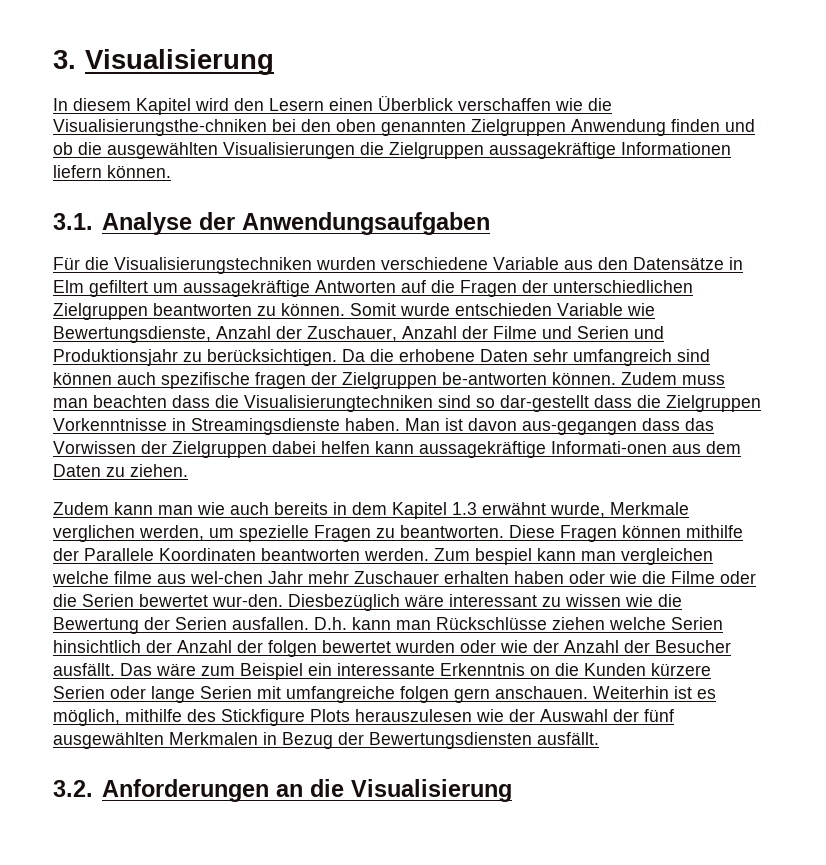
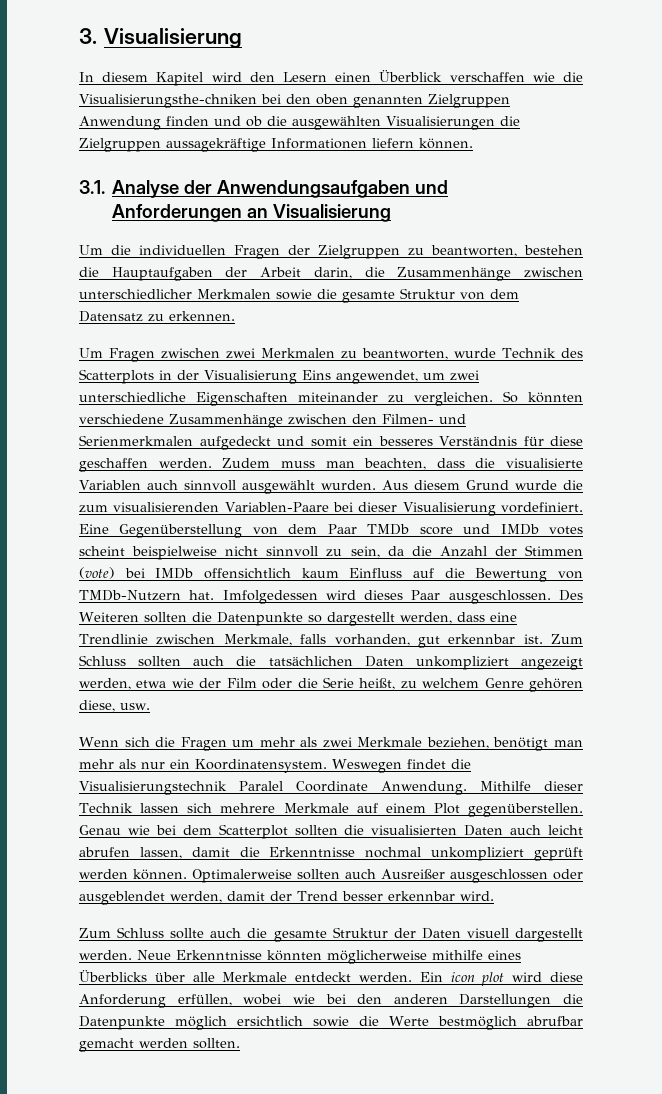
- 3.1. Analyse der Anwendungsaufgaben
- Für die Visualisierungstechniken wurden verschiedene Variable aus den Datensätze in Elm gefiltert um aussagekräftige Antworten auf die Fragen der unterschiedlichen Zielgruppen beantworten zu können. Somit wurde entschieden Variable wie Bewertungsdienste, Anzahl der Zuschauer, Anzahl der Filme und Serien und Produktionsjahr zu berücksichtigen. Da die erhobene Daten sehr umfangreich sind können auch spezifische fragen der Zielgruppen be-antworten können.
+ 3.1. Analyse der Anwendungsaufgaben und Anforderungen an Visualisierung
+ Um die individuellen Fragen der Zielgruppen zu beantworten, bestehen die Hauptaufgaben der Arbeit darin, die Zusammenhänge zwischen unterschiedlicher Merkmalen sowie die gesamte Struktur von dem Datensatz zu erkennen.
+ Um Fragen zwischen zwei Merkmalen zu beantworten, wurde Technik des Scatterplots in der Visualisierung Eins angewendet, um zwei unterschiedliche Eigenschaften miteinander zu vergleichen. So könnten verschiedene Zusammenhänge zwischen den Filmen- und Serienmerkmalen aufgedeckt und somit ein besseres Verständnis für diese geschaffen werden.
- Zudem muss man beachten dass die Visualisierungtechniken sind so dar-gestellt dass die Zielgruppen Vorkenntnisse in Streamingsdienste haben. Man ist davon aus-gegangen dass das Vorwissen der Zielgruppen dabei helfen kann aussagekräftige Informati-onen aus dem Daten zu ziehen.
- Zudem kann man wie auch bereits in dem Kapitel 1.3 erwähnt wurde, Merkmale verglichen werden, um spezielle Fragen zu beantworten. Diese Fragen können mithilfe der Parallele Koordinaten beantworten werden. Zum bespiel kann man vergleichen welche filme aus wel-chen Jahr mehr Zuschauer erhalten haben oder wie die Filme oder die Serien bewertet wur-den. Diesbezüglich wäre interessant zu wissen wie die Bewertung der Serien ausfallen. D.h. kann man Rückschlüsse ziehen welche Serien hinsichtlich der Anzahl der folgen bewertet wurden oder wie der Anzahl der Besucher ausfällt. Das wäre zum Beispiel ein interessante Erkenntnis on die Kunden kürzere Serien oder lange Serien mit umfangreiche folgen gern anschauen. Weiterhin ist es möglich, mithilfe des Stickfigure Plots herauszulesen wie der Auswahl der fünf ausgewählten Merkmalen in Bezug der Bewertungsdiensten ausfällt.
- 3.2. Anforderungen an die Visualisierung
+ Zudem muss man beachten, dass die visualisierte Variablen auch sinnvoll ausgewählt wurden. Aus diesem Grund wurde die zum visualisierenden Variablen-Paare bei dieser Visualisierung vordefiniert. Eine Gegenüberstellung von dem Paar TMDb score und IMDb votes scheint beispielweise nicht sinnvoll zu sein, da die Anzahl der Stimmen (vote) bei IMDb offensichtlich kaum Einfluss auf die Bewertung von TMDb-Nutzern hat. Imfolgedessen wird dieses Paar ausgeschlossen. Des Weiteren sollten die Datenpunkte so dargestellt werden, dass eine Trendlinie zwischen Merkmale, falls vorhanden, gut erkennbar ist. Zum Schluss sollten auch die tatsächlichen Daten unkompliziert angezeigt werden, etwa wie der Film oder die Serie heißt, zu welchem Genre gehören diese, usw.
+ Wenn sich die Fragen um mehr als zwei Merkmale beziehen, benötigt man mehr als nur ein Koordinatensystem. Weswegen findet die Visualisierungstechnik Paralel Coordinate Anwendung. Mithilfe dieser Technik lassen sich mehrere Merkmale auf einem Plot gegenüberstellen. Genau wie bei dem Scatterplot sollten die visualisierten Daten auch leicht abrufen lassen, damit die Erkenntnisse nochmal unkompliziert geprüft werden können. Optimalerweise sollten auch Ausreißer ausgeschlossen oder ausgeblendet werden, damit der Trend besser erkennbar wird.
+ Zum Schluss sollte auch die gesamte Struktur der Daten visuell dargestellt werden. Neue Erkenntnisse könnten möglicherweise mithilfe eines Überblicks über alle Merkmale entdeckt werden. Ein icon plot wird diese Anforderung erfüllen, wobei wie bei den anderen Darstellungen die Datenpunkte möglich ersichtlich sowie die Werte bestmöglich abrufbar gemacht werden sollten.

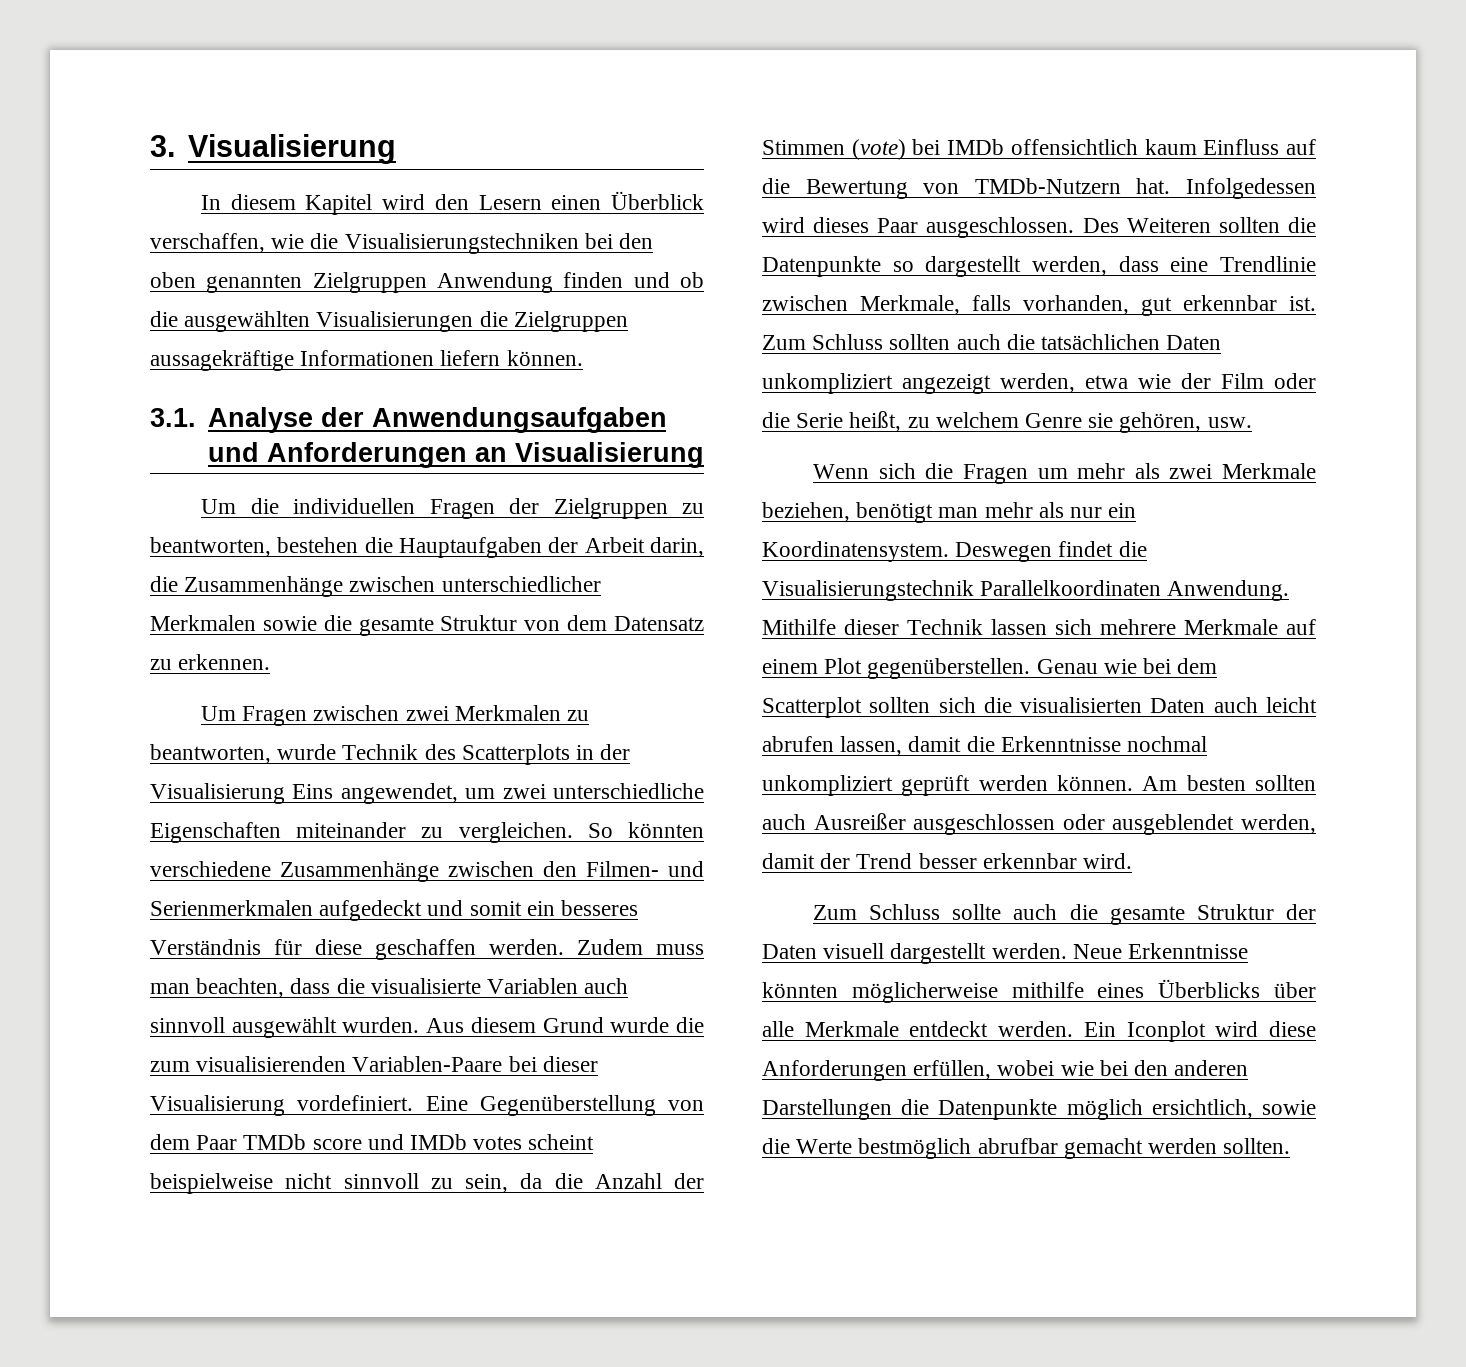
- In diesem Kapitel wird den Lesern einen Überblick verschaffen wie die Visualisierungsthe-chniken bei den oben genannten Zielgruppen Anwendung finden und ob die ausgewählten Visualisierungen die Zielgruppen aussagekräftige Informationen liefern können.
+ In diesem Kapitel wird den Lesern einen Überblick verschaffen, wie die Visualisierungstechniken bei den oben genannten Zielgruppen Anwendung finden und ob die ausgewählten Visualisierungen die Zielgruppen aussagekräftige Informationen liefern können.
- Imfolgedessen wird dieses Paar ausgeschlossen.
+ Infolgedessen wird dieses Paar ausgeschlossen.
- Zum Schluss sollten auch die tatsächlichen Daten unkompliziert angezeigt werden, etwa wie der Film oder die Serie heißt, zu welchem Genre gehören diese, usw.
+ Zum Schluss sollten auch die tatsächlichen Daten unkompliziert angezeigt werden, etwa wie der Film oder die Serie heißt, zu welchem Genre sie gehören, usw.
- Weswegen findet die Visualisierungstechnik Paralel Coordinate Anwendung.
+ Deswegen findet die Visualisierungstechnik Parallelkoordinaten Anwendung.
- Genau wie bei dem Scatterplot sollten die visualisierten Daten auch leicht abrufen lassen, damit die Erkenntnisse nochmal unkompliziert geprüft werden können.
+ Genau wie bei dem Scatterplot sollten sich die visualisierten Daten auch leicht abrufen lassen, damit die Erkenntnisse nochmal unkompliziert geprüft werden können.
- Optimalerweise sollten auch Ausreißer ausgeschlossen oder ausgeblendet werden, damit der Trend besser erkennbar wird.
+ Am besten sollten auch Ausreißer ausgeschlossen oder ausgeblendet werden, damit der Trend besser erkennbar wird.
- Ein icon plot wird diese Anforderung erfüllen, wobei wie bei den anderen Darstellungen die Datenpunkte möglich ersichtlich sowie die Werte bestmöglich abrufbar gemacht werden sollten.
+ Ein Iconplot wird diese Anforderungen erfüllen, wobei wie bei den anderen Darstellungen die Datenpunkte möglich ersichtlich, sowie die Werte bestmöglich abrufbar gemacht werden sollten.

